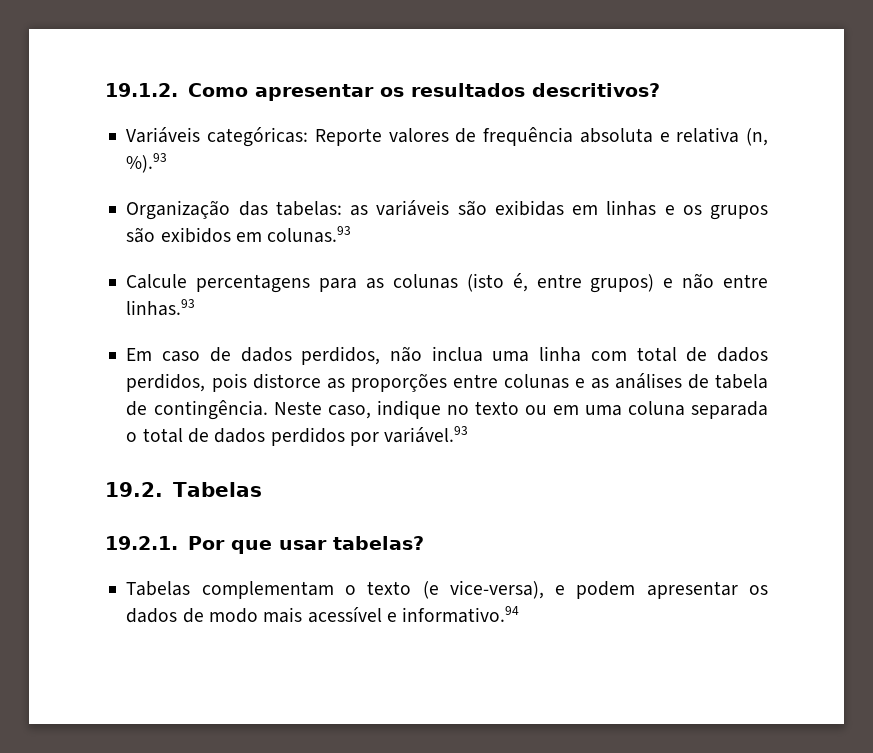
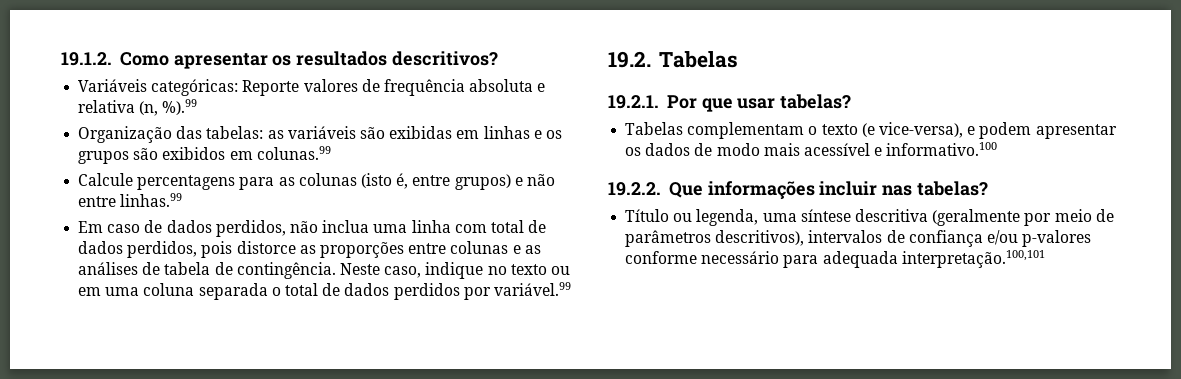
- Variáveis categóricas: Reporte valores de frequência absoluta e relativa (n, %).93
+ Variáveis categóricas: Reporte valores de frequência absoluta e relativa (n, %).99
- Organização das tabelas: as variáveis são exibidas em linhas e os grupos são exibidos em colunas.93
+ Organização das tabelas: as variáveis são exibidas em linhas e os grupos são exibidos em colunas.99
- Calcule percentagens para as colunas (isto é, entre grupos) e não entre linhas.93
+ Calcule percentagens para as colunas (isto é, entre grupos) e não entre linhas.99
- Neste caso, indique no texto ou em uma coluna separada o total de dados perdidos por variável.93
+ Neste caso, indique no texto ou em uma coluna separada o total de dados perdidos por variável.99
- Tabelas complementam o texto (e vice-versa), e podem apresentar os dados de modo mais acessível e informativo.94
+ Tabelas complementam o texto (e vice-versa), e podem apresentar os dados de modo mais acessível e informativo.100
+ 19.2.2. Que informações incluir nas tabelas?
+ Título ou legenda, uma síntese descritiva (geralmente por meio de parâmetros descritivos), intervalos de confiança e/ou p-valores conforme necessário para adequada interpretação.100,101

